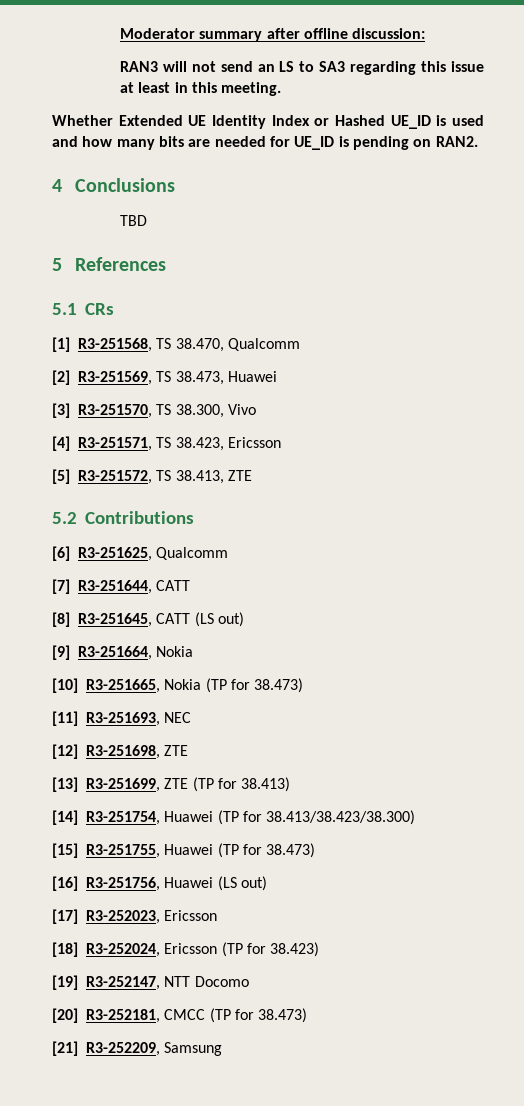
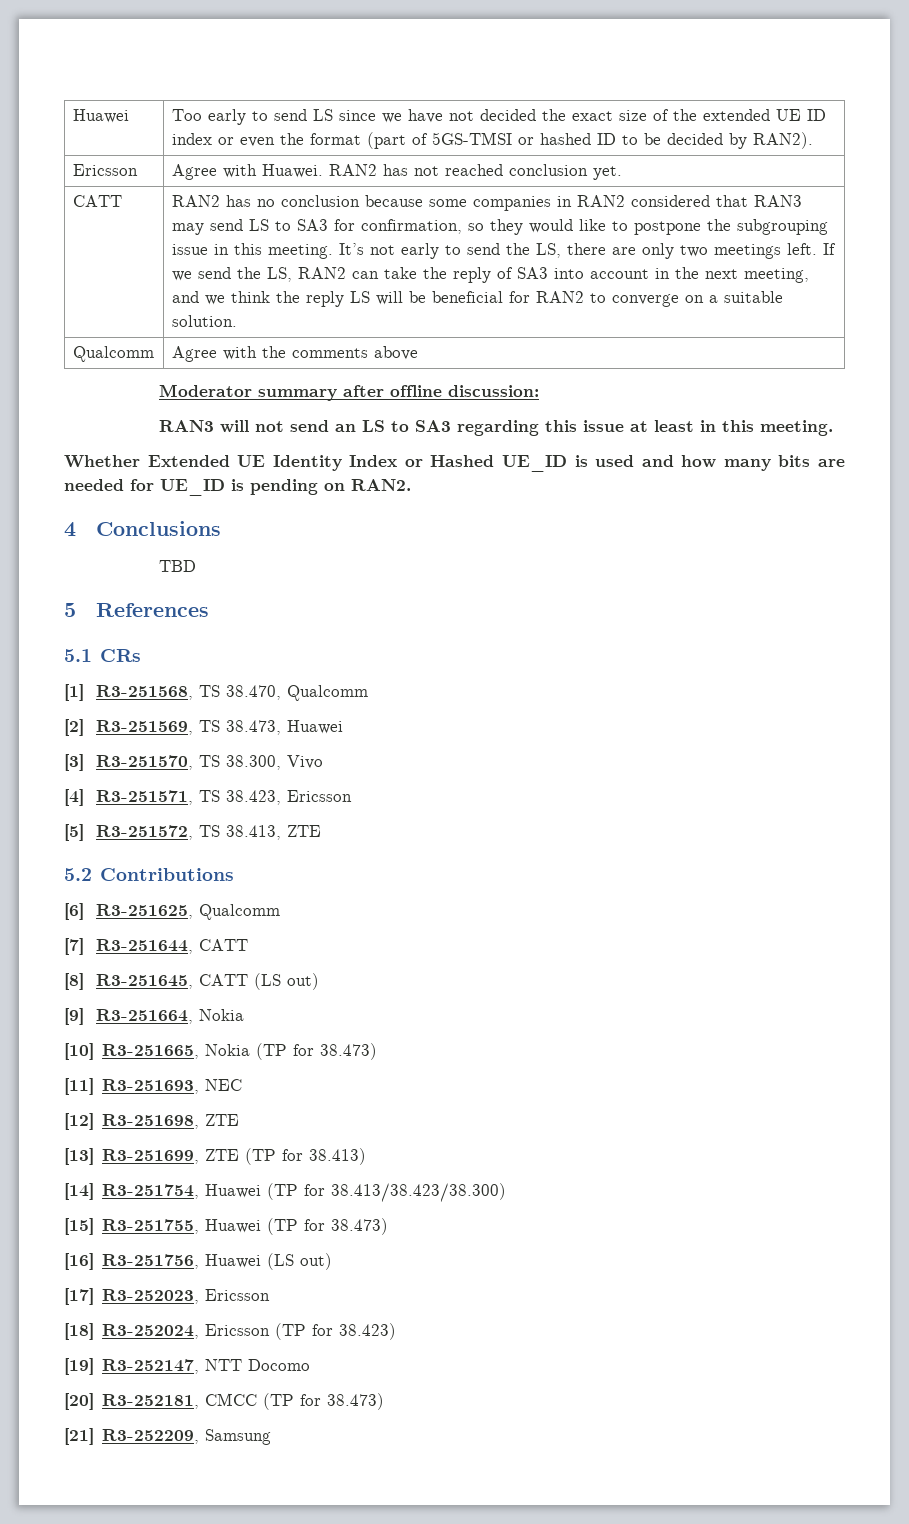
+ Huawei | Too early to send LS since we have not decided the exact size of the extended UE ID index or even the format (part of 5GS-TMSI or hashed ID to be decided by RAN2).
+ Ericsson | Agree with Huawei. RAN2 has not reached conclusion yet.
+ CATT | RAN2 has no conclusion because some companies in RAN2 considered that RAN3 may send LS to SA3 for confirmation, so they would like to postpone the subgrouping issue in this meeting. It’s not early to send the LS, there are only two meetings left. If we send the LS, RAN2 can take the reply of SA3 into account in the next meeting, and we think the reply LS will be beneficial for RAN2 to converge on a suitable solution.
+ Qualcomm | Agree with the comments above

